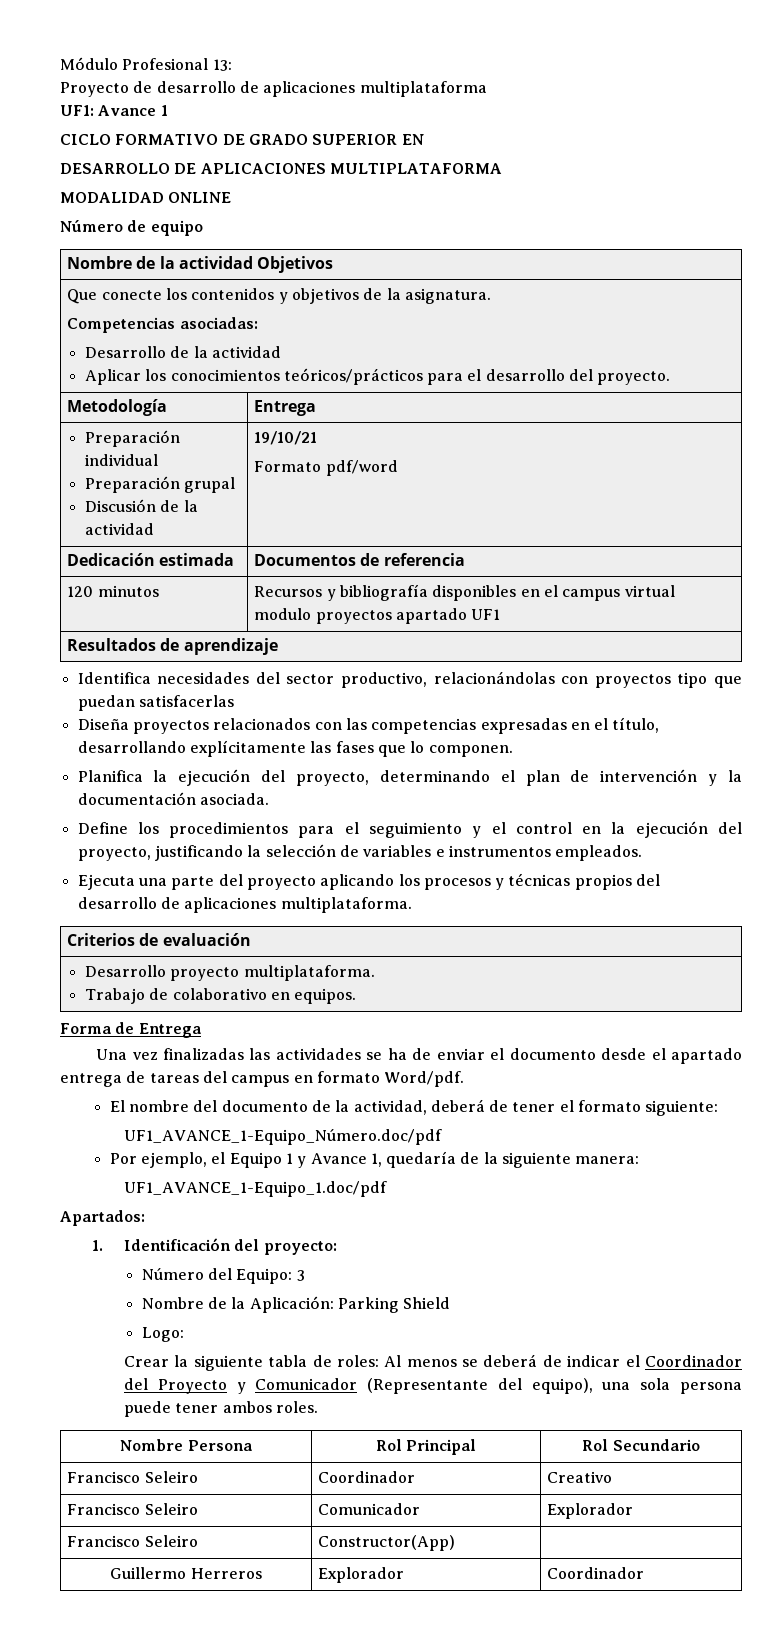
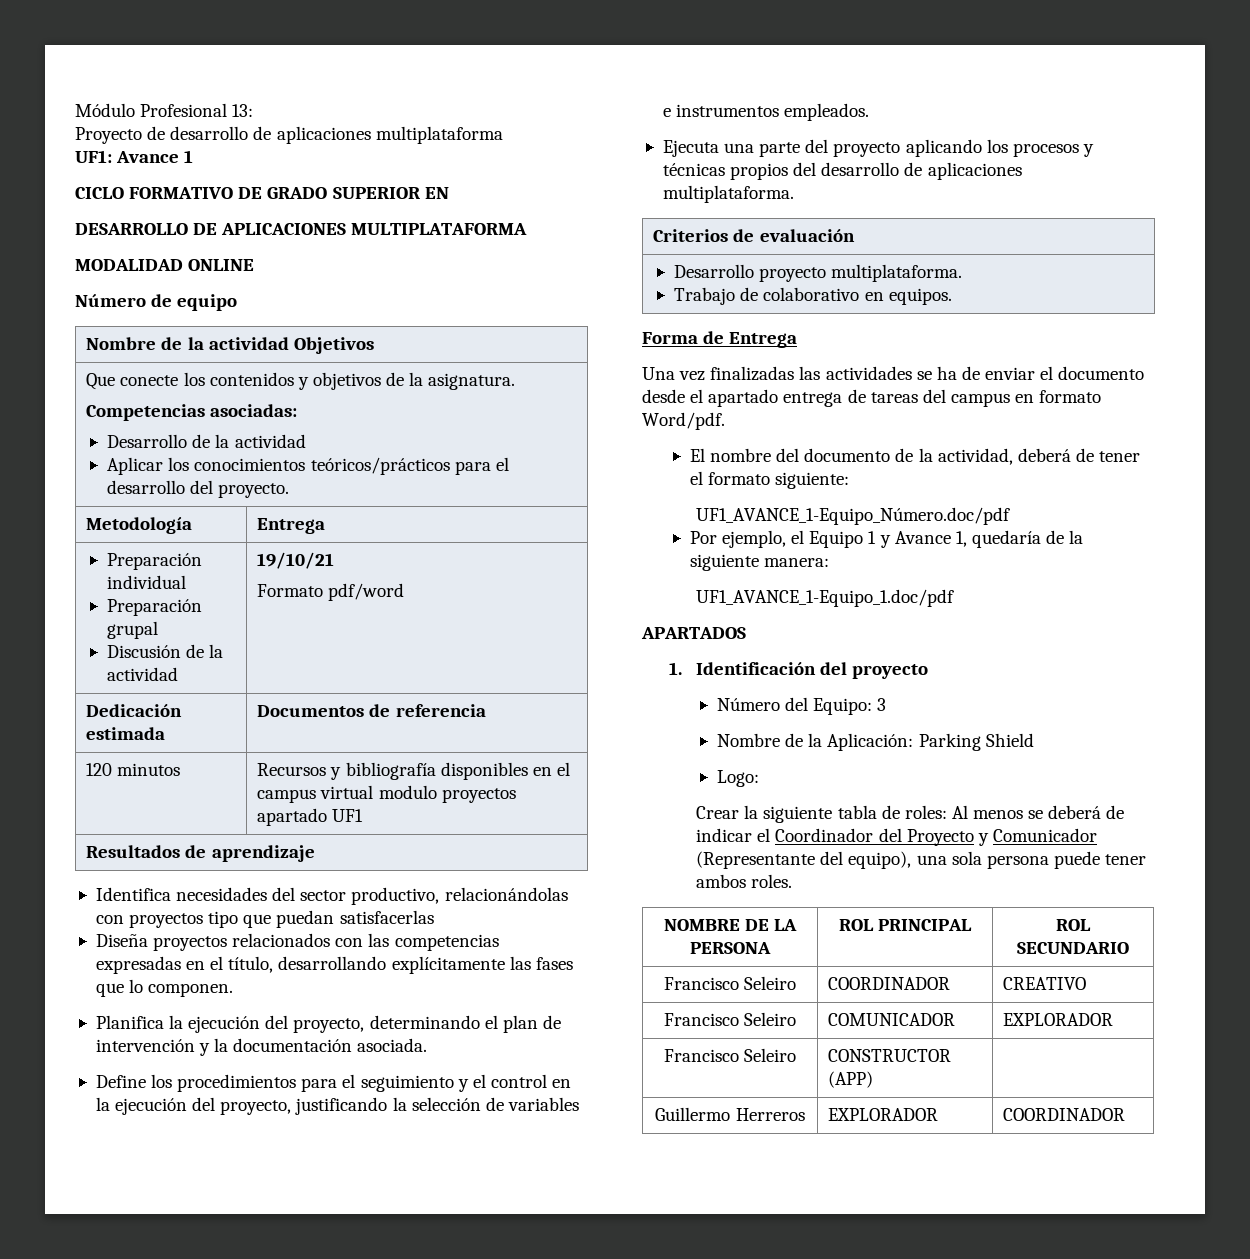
- Apartados:
+ APARTADOS
- 1. Identificación del proyecto:
+ 1. Identificación del proyecto
- Nombre Persona | Rol Principal | Rol Secundario
- Francisco Seleiro | Coordinador | Creativo
- Francisco Seleiro | Comunicador | Explorador
- Francisco Seleiro | Constructor(App) |
+ NOMBRE DE LA PERSONA | ROL PRINCIPAL | ROL SECUNDARIO
+ Francisco Seleiro | COORDINADOR | CREATIVO
+ Francisco Seleiro | COMUNICADOR | EXPLORADOR
+ Francisco Seleiro | CONSTRUCTOR (APP) |
- Guillermo Herreros | Explorador | Coordinador
+ Guillermo Herreros | EXPLORADOR | COORDINADOR

